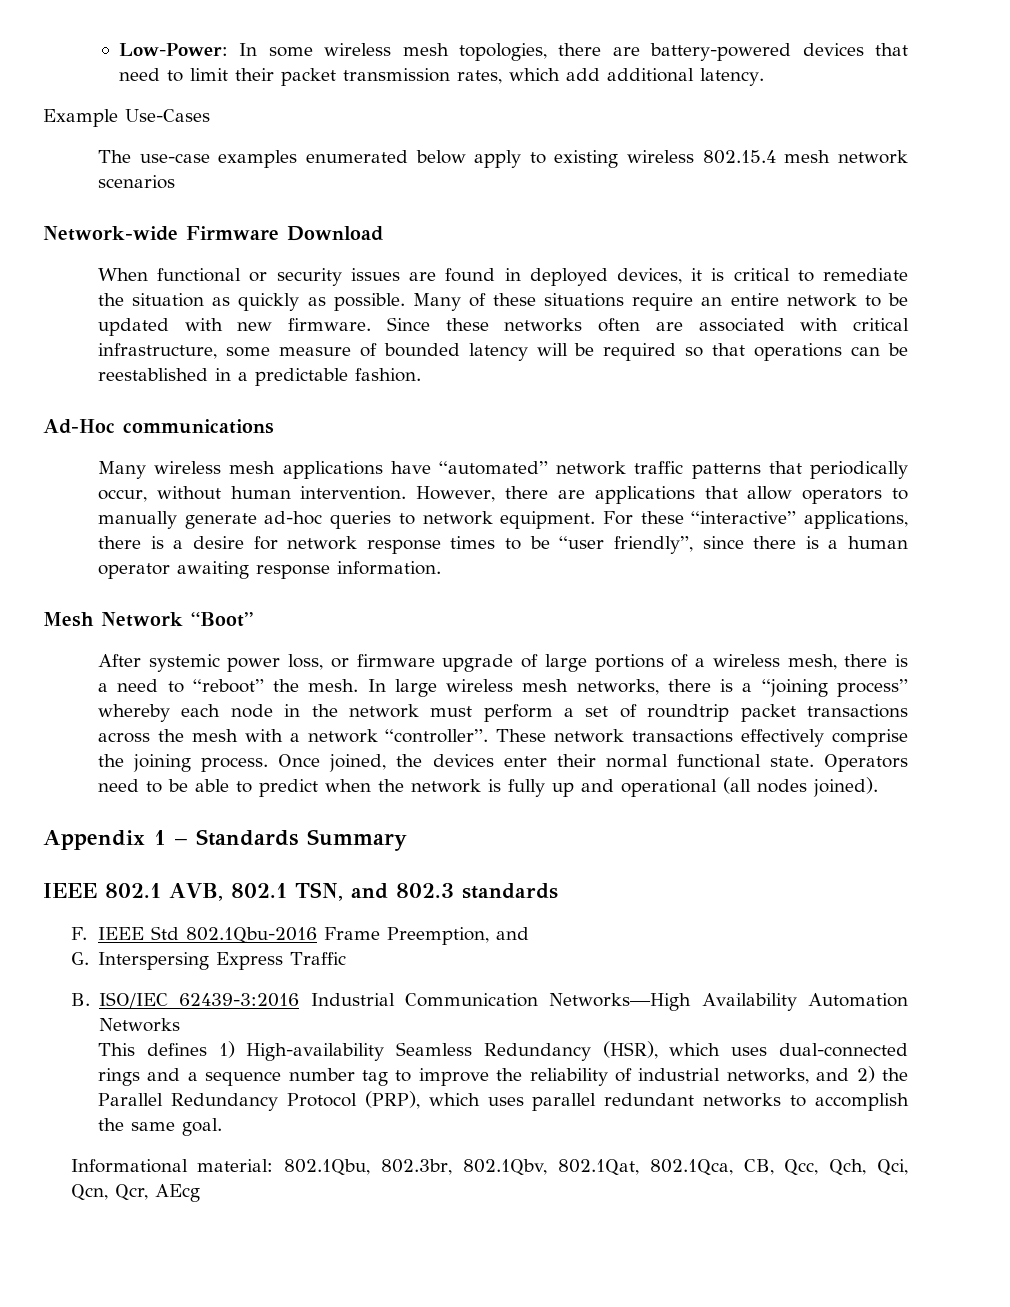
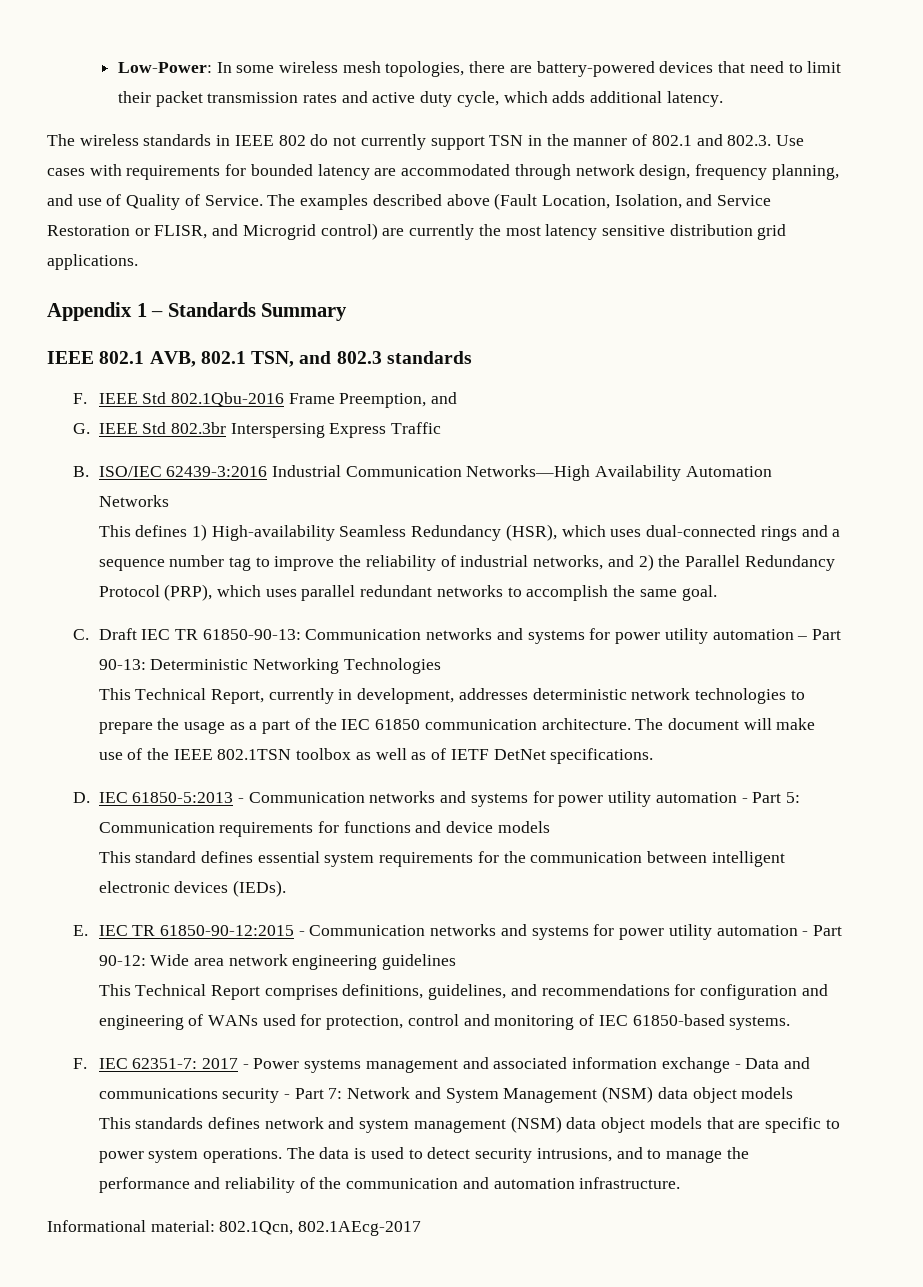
- Low-Power: In some wireless mesh topologies, there are battery-powered devices that need to limit their packet transmission rates, which add additional latency.
+ Low-Power: In some wireless mesh topologies, there are battery-powered devices that need to limit their packet transmission rates and active duty cycle, which adds additional latency.
- Example Use-Cases
- The use-case examples enumerated below apply to existing wireless 802.15.4 mesh network scenarios
- Network-wide Firmware Download
- When functional or security issues are found in deployed devices, it is critical to remediate the situation as quickly as possible. Many of these situations require an entire network to be updated with new firmware. Since these networks often are associated with critical infrastructure, some measure of bounded latency will be required so that operations can be reestablished in a predictable fashion.
- Ad-Hoc communications
- Many wireless mesh applications have “automated” network traffic patterns that periodically occur, without human intervention. However, there are applications that allow operators to manually generate ad-hoc queries to network equipment. For these “interactive” applications, there is a desire for network response times to be “user friendly”, since there is a human operator awaiting response information.
- Mesh Network “Boot”
- After systemic power loss, or firmware upgrade of large portions of a wireless mesh, there is a need to “reboot” the mesh. In large wireless mesh networks, there is a “joining process” whereby each node in the network must perform a set of roundtrip packet transactions across the mesh with a network “controller”. These network transactions effectively comprise the joining process. Once joined, the devices enter their normal functional state. Operators need to be able to predict when the network is fully up and operational (all nodes joined).
+ The wireless standards in IEEE 802 do not currently support TSN in the manner of 802.1 and 802.3. Use cases with requirements for bounded latency are accommodated through network design, frequency planning, and use of Quality of Service. The examples described above (Fault Location, Isolation, and Service Restoration or FLISR, and Microgrid control) are currently the most latency sensitive distribution grid applications.
- G. Interspersing Express Traffic
+ G. IEEE Std 802.3br Interspersing Express Traffic
- Informational material: 802.1Qbu, 802.3br, 802.1Qbv, 802.1Qat, 802.1Qca, CB, Qcc, Qch, Qci, Qcn, Qcr, AEcg
+ C. Draft IEC TR 61850-90-13: Communication networks and systems for power utility automation – Part 90-13: Deterministic Networking Technologies
+ This Technical Report, currently in development, addresses deterministic network technologies to prepare the usage as a part of the IEC 61850 communication architecture. The document will make use of the IEEE 802.1TSN toolbox as well as of IETF DetNet specifications.
+ D. IEC 61850-5:2013 - Communication networks and systems for power utility automation - Part 5: Communication requirements for functions and device models
+ This standard defines essential system requirements for the communication between intelligent electronic devices (IEDs).
+ E. IEC TR 61850-90-12:2015 - Communication networks and systems for power utility automation - Part 90-12: Wide area network engineering guidelines
+ This Technical Report comprises definitions, guidelines, and recommendations for configuration and engineering of WANs used for protection, control and monitoring of IEC 61850-based systems.
+ F. IEC 62351-7: 2017 - Power systems management and associated information exchange - Data and communications security - Part 7: Network and System Management (NSM) data object models
+ This standards defines network and system management (NSM) data object models that are specific to power system operations. The data is used to detect security intrusions, and to manage the performance and reliability of the communication and automation infrastructure.
+ Informational material: 802.1Qcn, 802.1AEcg-2017

